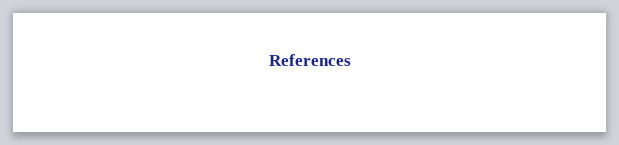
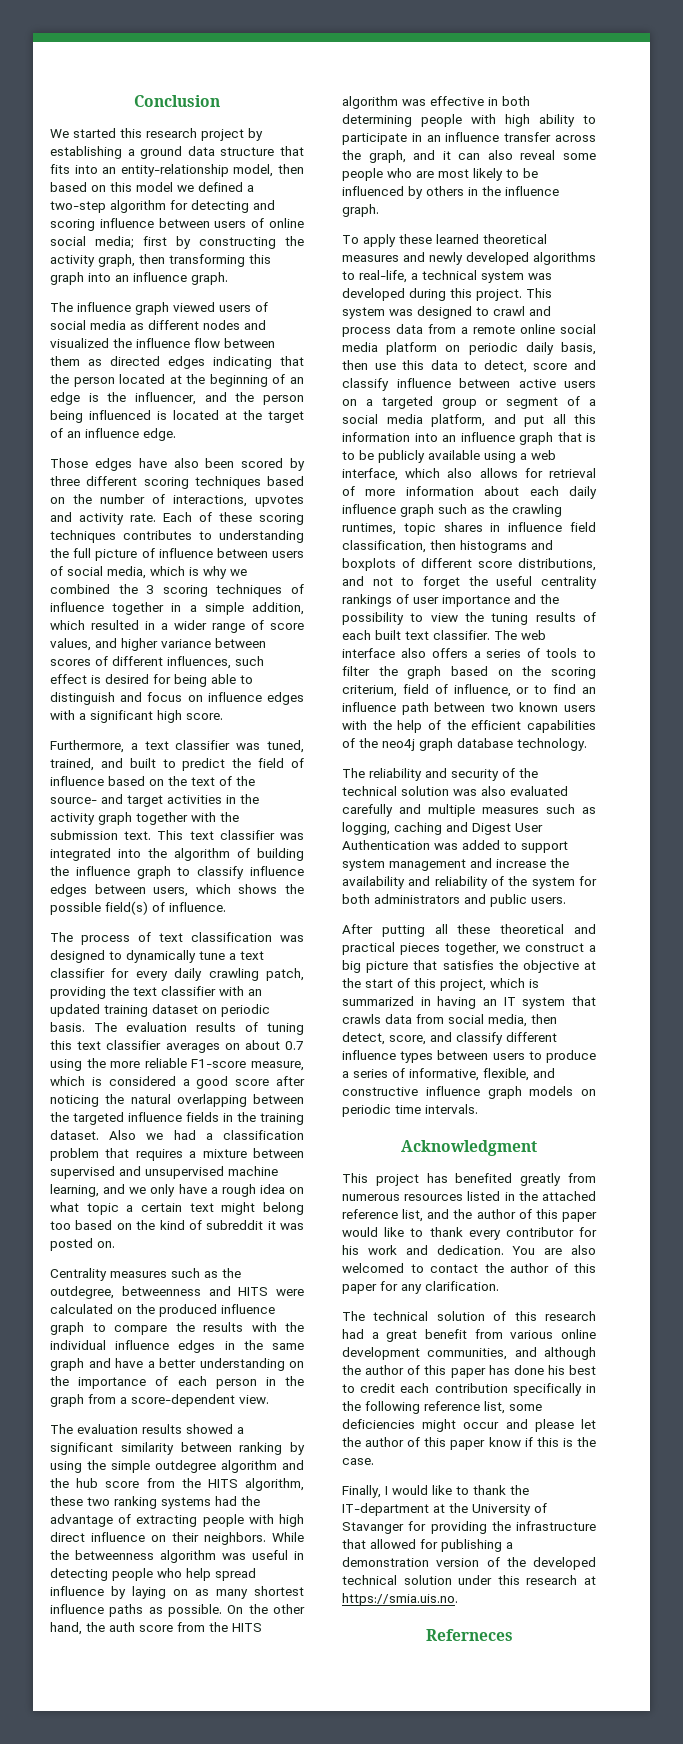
- References
+ Conclusion
+ We started this research project by establishing a ground data structure that fits into an entity-relationship model, then based on this model we defined a two-step algorithm for detecting and scoring influence between users of online social media; first by constructing the activity graph, then transforming this graph into an influence graph.
+ The influence graph viewed users of social media as different nodes and visualized the influence flow between them as directed edges indicating that the person located at the beginning of an edge is the influencer, and the person being influenced is located at the target of an influence edge.
+ Those edges have also been scored by three different scoring techniques based on the number of interactions, upvotes and activity rate. Each of these scoring techniques contributes to understanding the full picture of influence between users of social media, which is why we combined the 3 scoring techniques of influence together in a simple addition, which resulted in a wider range of score values, and higher variance between scores of different influences, such effect is desired for being able to distinguish and focus on influence edges with a significant high score.
+ Furthermore, a text classifier was tuned, trained, and built to predict the field of influence based on the text of the source- and target activities in the activity graph together with the submission text. This text classifier was integrated into the algorithm of building the influence graph to classify influence edges between users, which shows the possible field(s) of influence.
+ The process of text classification was designed to dynamically tune a text classifier for every daily crawling patch, providing the text classifier with an updated training dataset on periodic basis. The evaluation results of tuning this text classifier averages on about 0.7 using the more reliable F1-score measure, which is considered a good score after noticing the natural overlapping between the targeted influence fields in the training dataset. Also we had a classification problem that requires a mixture between supervised and unsupervised machine learning, and we only have a rough idea on what topic a certain text might belong too based on the kind of subreddit it was posted on.
+ Centrality measures such as the outdegree, betweenness and HITS were calculated on the produced influence graph to compare the results with the individual influence edges in the same graph and have a better understanding on the importance of each person in the graph from a score-dependent view.
+ The evaluation results showed a significant similarity between ranking by using the simple outdegree algorithm and the hub score from the HITS algorithm, these two ranking systems had the advantage of extracting people with high direct influence on their neighbors. While the betweenness algorithm was useful in detecting people who help spread influence by laying on as many shortest influence paths as possible. On the other hand, the auth score from the HITS algorithm was effective in both determining people with high ability to participate in an influence transfer across the graph, and it can also reveal some people who are most likely to be influenced by others in the influence graph.
+ To apply these learned theoretical measures and newly developed algorithms to real-life, a technical system was developed during this project. This system was designed to crawl and process data from a remote online social media platform on periodic daily basis, then use this data to detect, score and classify influence between active users on a targeted group or segment of a social media platform, and put all this information into an influence graph that is to be publicly available using a web interface, which also allows for retrieval of more information about each daily influence graph such as the crawling runtimes, topic shares in influence field classification, then histograms and boxplots of different score distributions, and not to forget the useful centrality rankings of user importance and the possibility to view the tuning results of each built text classifier. The web interface also offers a series of tools to filter the graph based on the scoring criterium, field of influence, or to find an influence path between two known users with the help of the efficient capabilities of the neo4j graph database technology.
+ The reliability and security of the technical solution was also evaluated carefully and multiple measures such as logging, caching and Digest User Authentication was added to support system management and increase the availability and reliability of the system for both administrators and public users.
+ After putting all these theoretical and practical pieces together, we construct a big picture that satisfies the objective at the start of this project, which is summarized in having an IT system that crawls data from social media, then detect, score, and classify different influence types between users to produce a series of informative, flexible, and constructive influence graph models on periodic time intervals.
+ Acknowledgment
+ This project has benefited greatly from numerous resources listed in the attached reference list, and the author of this paper would like to thank every contributor for his work and dedication. You are also welcomed to contact the author of this paper for any clarification.
+ The technical solution of this research had a great benefit from various online development communities, and although the author of this paper has done his best to credit each contribution specifically in the following reference list, some deficiencies might occur and please let the author of this paper know if this is the case.
+ Finally, I would like to thank the IT-department at the University of Stavanger for providing the infrastructure that allowed for publishing a demonstration version of the developed technical solution under this research at https://smia.uis.no.
+ Referneces

